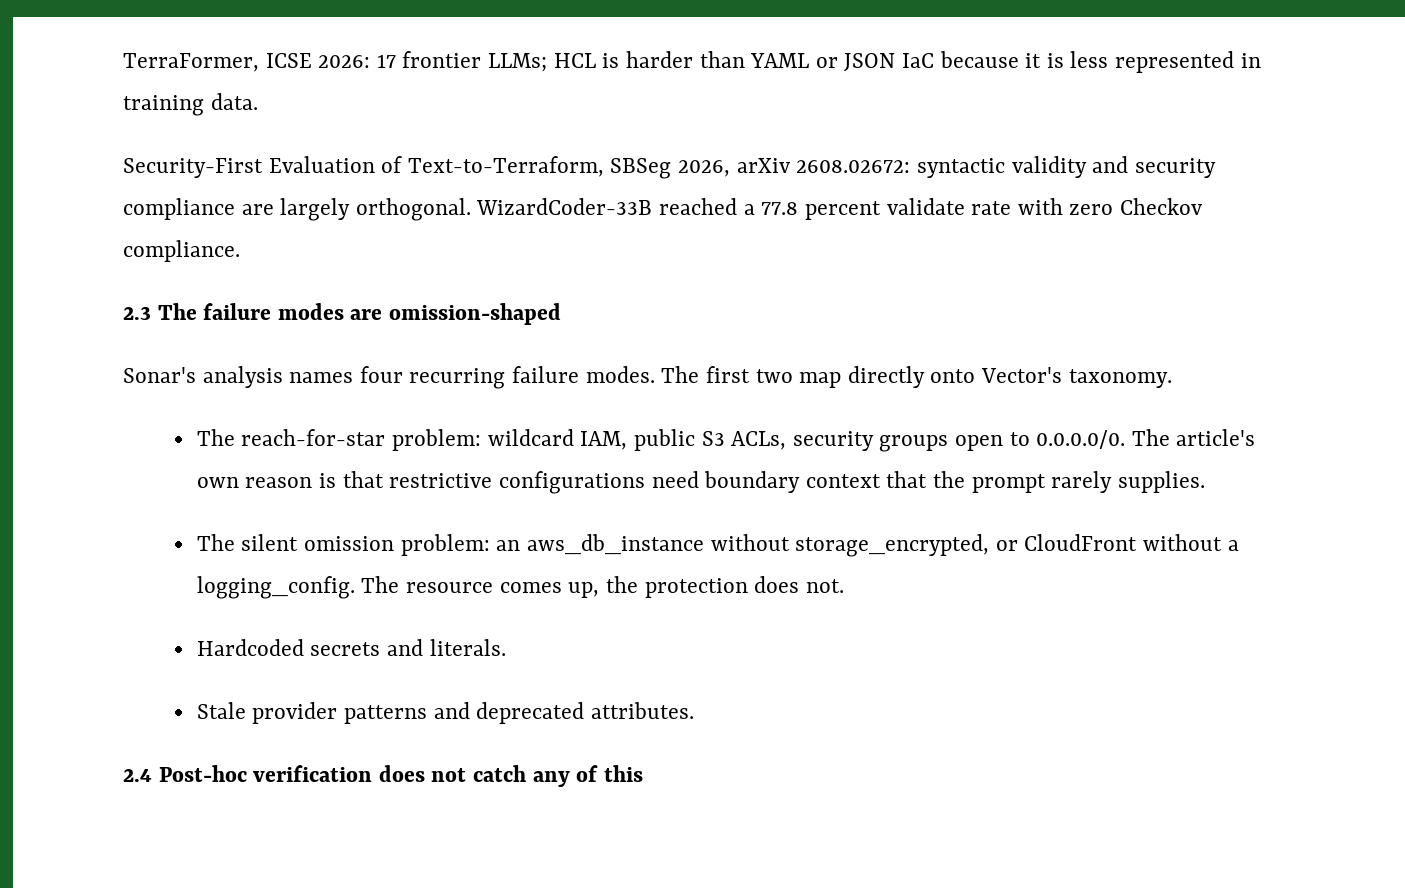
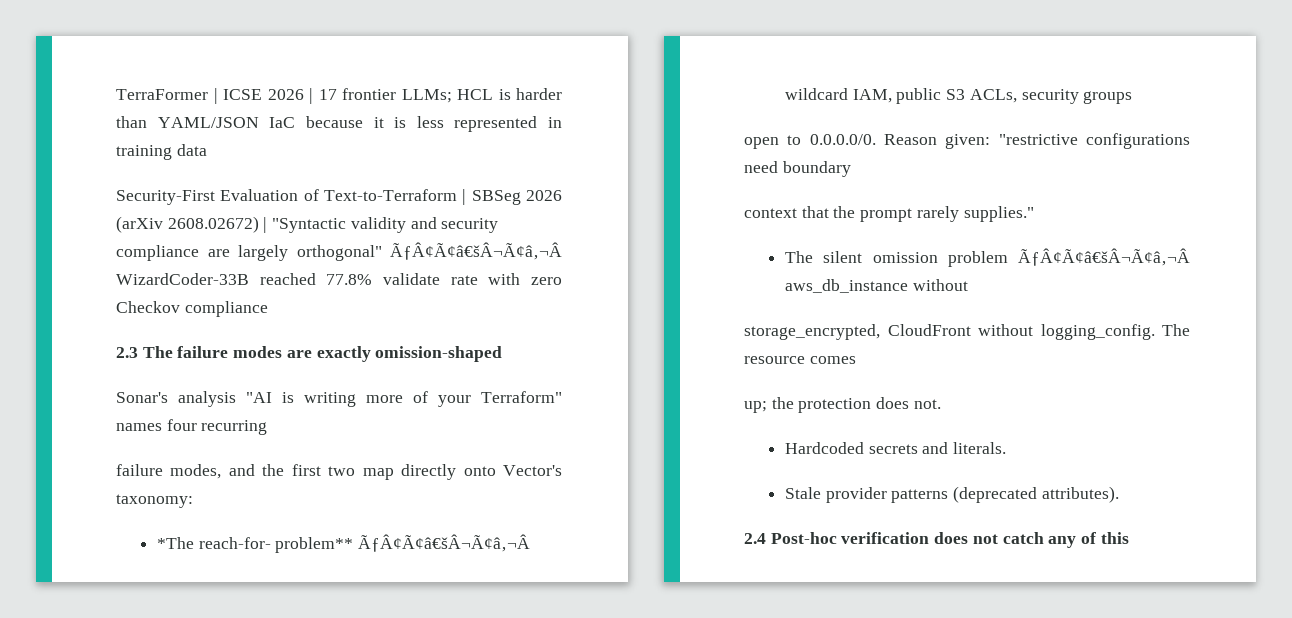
- TerraFormer, ICSE 2026: 17 frontier LLMs; HCL is harder than YAML or JSON IaC because it is less represented in training data.
+ TerraFormer | ICSE 2026 | 17 frontier LLMs; HCL is harder than YAML/JSON IaC because it is less represented in training data
- Security-First Evaluation of Text-to-Terraform, SBSeg 2026, arXiv 2608.02672: syntactic validity and security compliance are largely orthogonal. WizardCoder-33B reached a 77.8 percent validate rate with zero Checkov compliance.
+ Security-First Evaluation of Text-to-Terraform | SBSeg 2026 (arXiv 2608.02672) | "Syntactic validity and security compliance are largely orthogonal" ÃƒÂ¢Ã¢â€šÂ¬Ã¢â‚¬Â WizardCoder-33B reached 77.8% validate rate with zero Checkov compliance
- 2.3 The failure modes are omission-shaped
+ 2.3 The failure modes are exactly omission-shaped
- Sonar's analysis names four recurring failure modes. The first two map directly onto Vector's taxonomy.
- The reach-for-star problem: wildcard IAM, public S3 ACLs, security groups open to 0.0.0.0/0. The article's own reason is that restrictive configurations need boundary context that the prompt rarely supplies.
+ Sonar's analysis "AI is writing more of your Terraform" names four recurring
+ failure modes, and the first two map directly onto Vector's taxonomy:
+ *The reach-for- problem** ÃƒÂ¢Ã¢â€šÂ¬Ã¢â‚¬Â wildcard IAM, public S3 ACLs, security groups
+ open to 0.0.0.0/0. Reason given: "restrictive configurations need boundary
+ context that the prompt rarely supplies."
- The silent omission problem: an aws_db_instance without storage_encrypted, or CloudFront without a logging_config.
+ The silent omission problem ÃƒÂ¢Ã¢â€šÂ¬Ã¢â‚¬Â aws_db_instance without
+ storage_encrypted, CloudFront without logging_config.
- The resource comes up, the protection does not.
+ The resource comes
+ up; the protection does not.
- Stale provider patterns and deprecated attributes.
+ Stale provider patterns (deprecated attributes).

